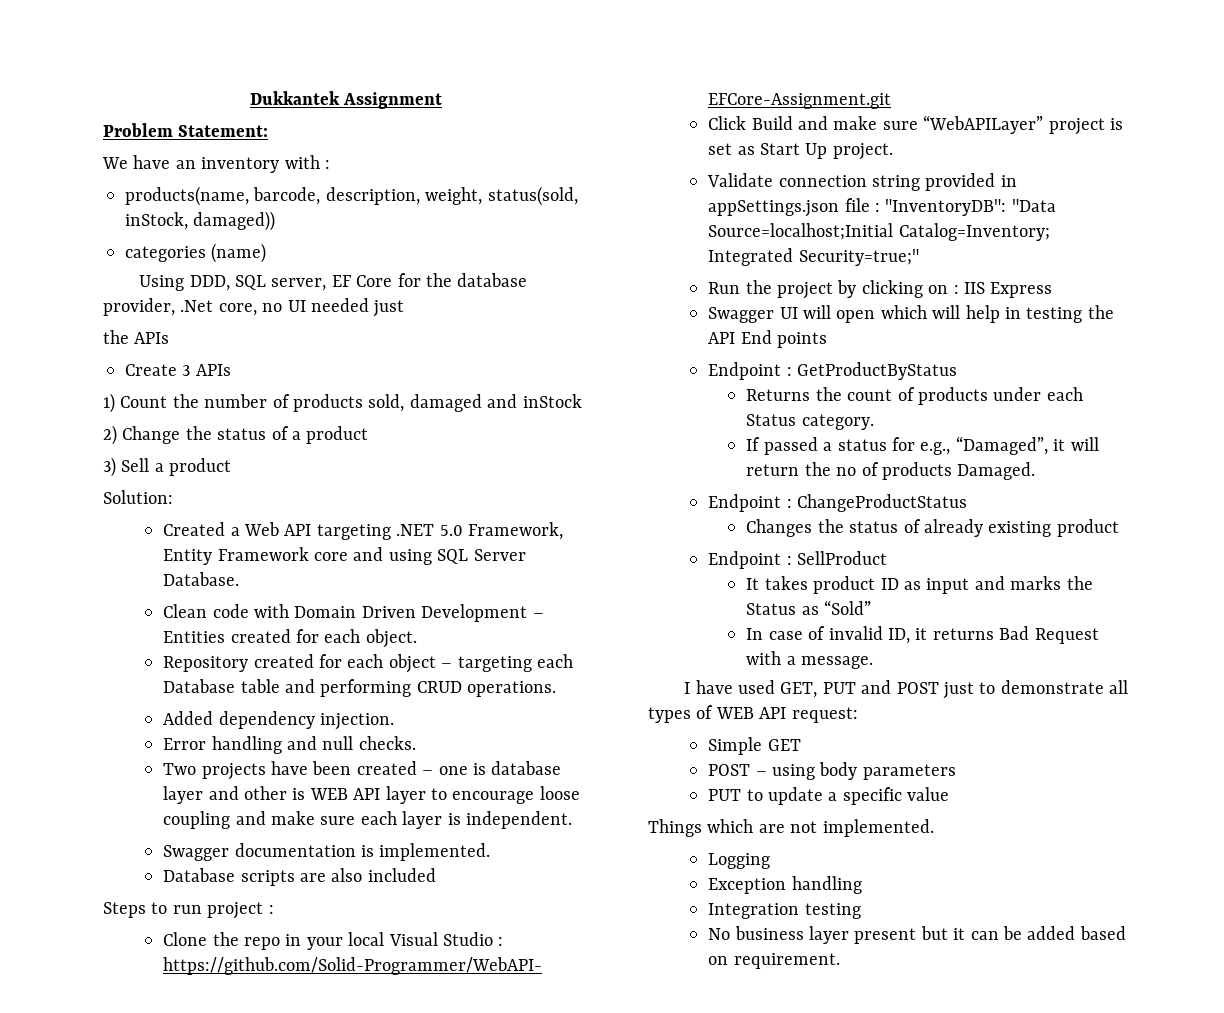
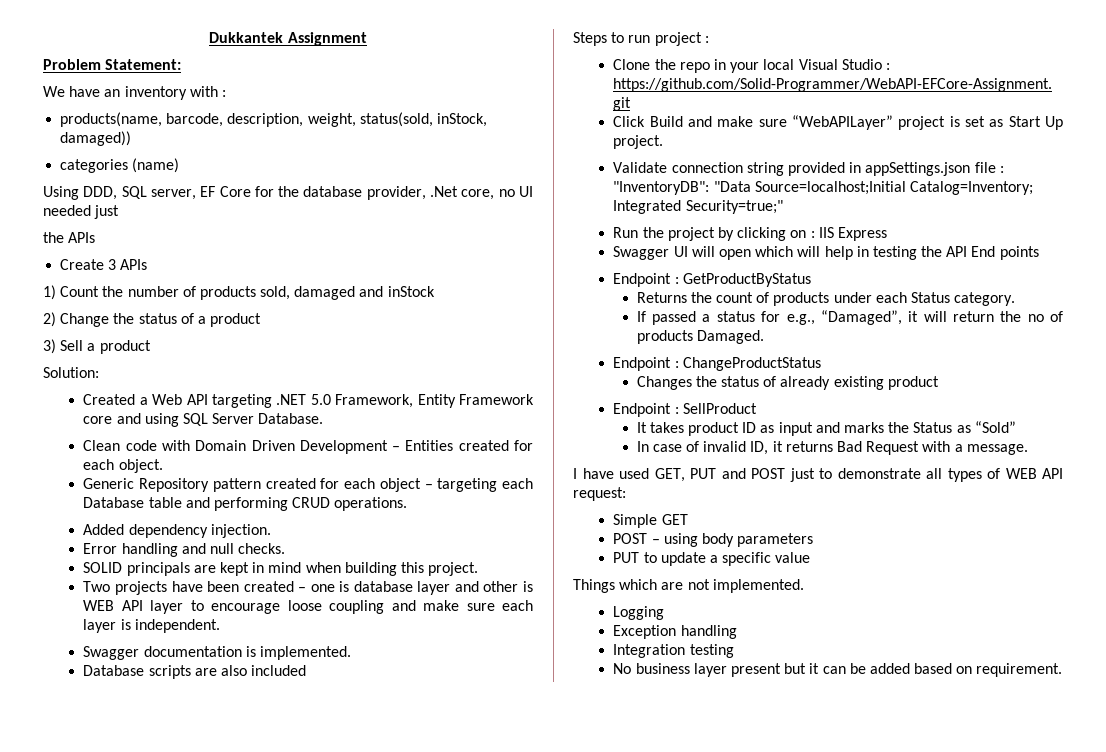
- Repository created for each object – targeting each Database table and performing CRUD operations.
+ Generic Repository pattern created for each object – targeting each Database table and performing CRUD operations.
+ SOLID principals are kept in mind when building this project.

